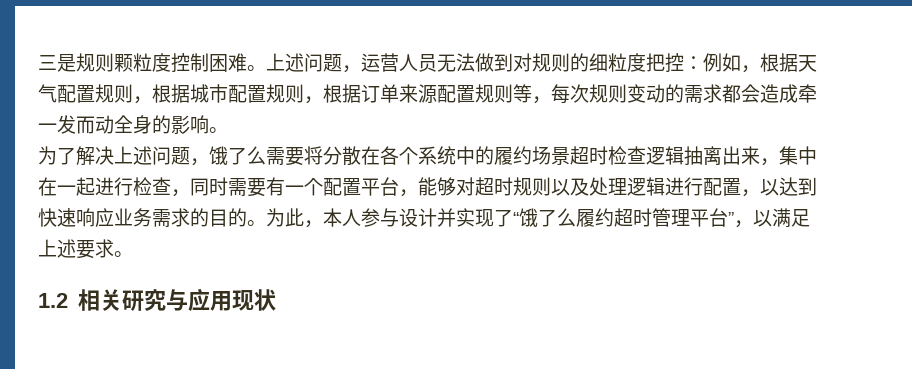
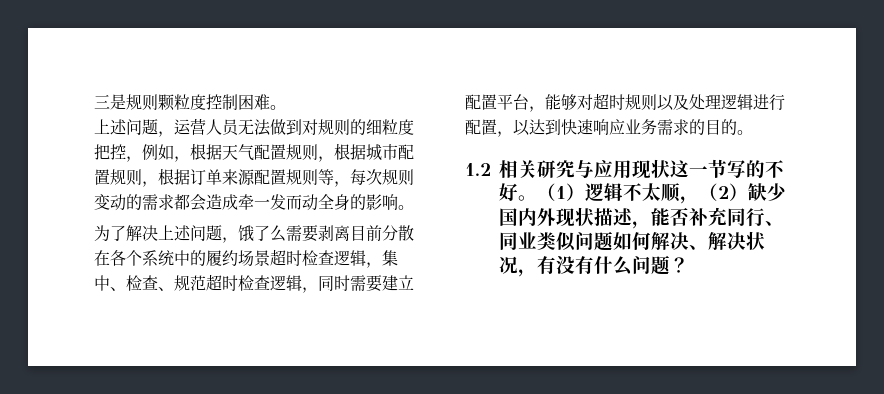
- 三是规则颗粒度控制困难。上述问题，运营人员无法做到对规则的细粒度把控：例如，根据天气配置规则，根据城市配置规则，根据订单来源配置规则等，每次规则变动的需求都会造成牵一发而动全身的影响。
+ 三是规则颗粒度控制困难。
+ 上述问题，运营人员无法做到对规则的细粒度把控，例如，根据天气配置规则，根据城市配置规则，根据订单来源配置规则等，每次规则变动的需求都会造成牵一发而动全身的影响。
- 为了解决上述问题，饿了么需要将分散在各个系统中的履约场景超时检查逻辑抽离出来，集中在一起进行检查，同时需要有一个配置平台，能够对超时规则以及处理逻辑进行配置，以达到快速响应业务需求的目的。为此，本人参与设计并实现了“饿了么履约超时管理平台”，以满足上述要求。
+ 为了解决上述问题，饿了么需要剥离目前分散在各个系统中的履约场景超时检查逻辑，集中、检查、规范超时检查逻辑，同时需要建立配置平台，能够对超时规则以及处理逻辑进行配置，以达到快速响应业务需求的目的。
- 1.2相关研究与应用现状
+ 1.2相关研究与应用现状这一节写的不好。（1）逻辑不太顺，（2）缺少国内外现状描述，能否补充同行、同业类似问题如何解决、解决状况，有没有什么问题？

